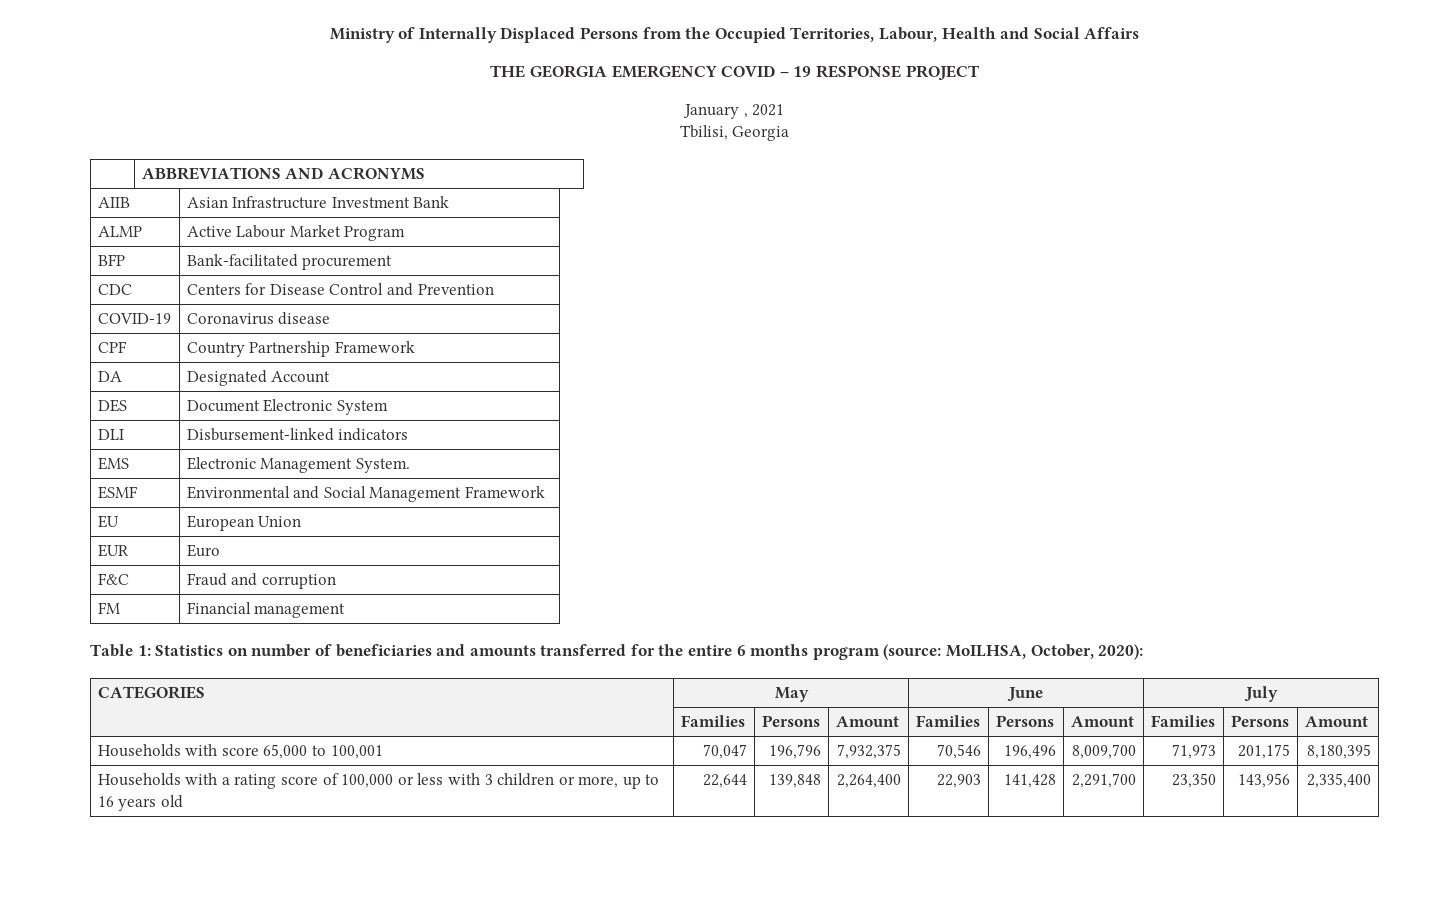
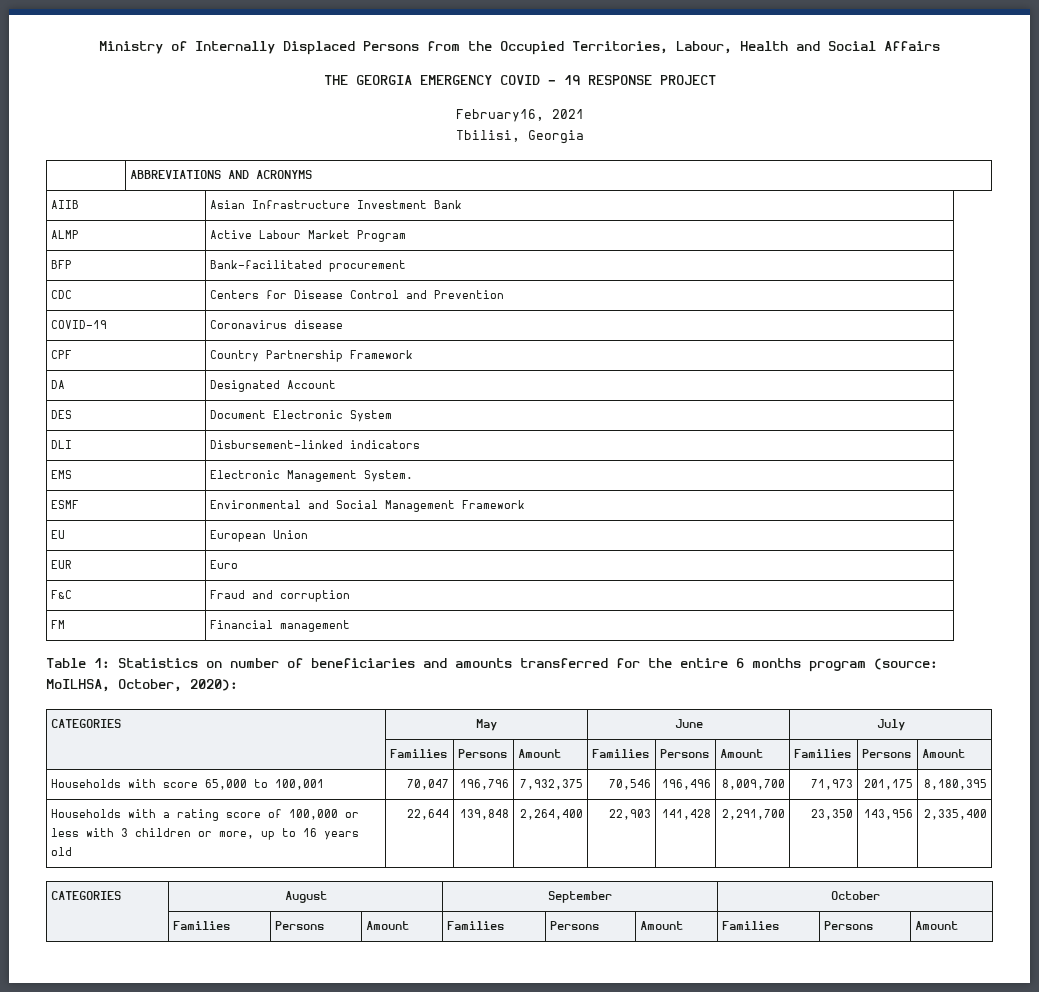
- January , 2021
+ February16, 2021
+ CATEGORIES | August | September | October
+ | Families | Persons | Amount | Families | Persons | Amount | Families | Persons | Amount

